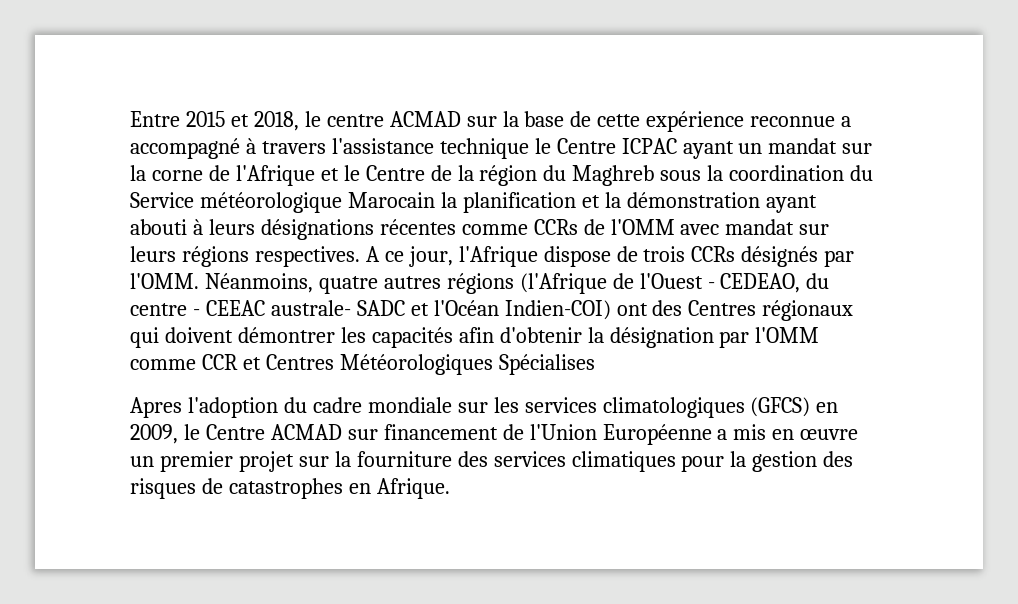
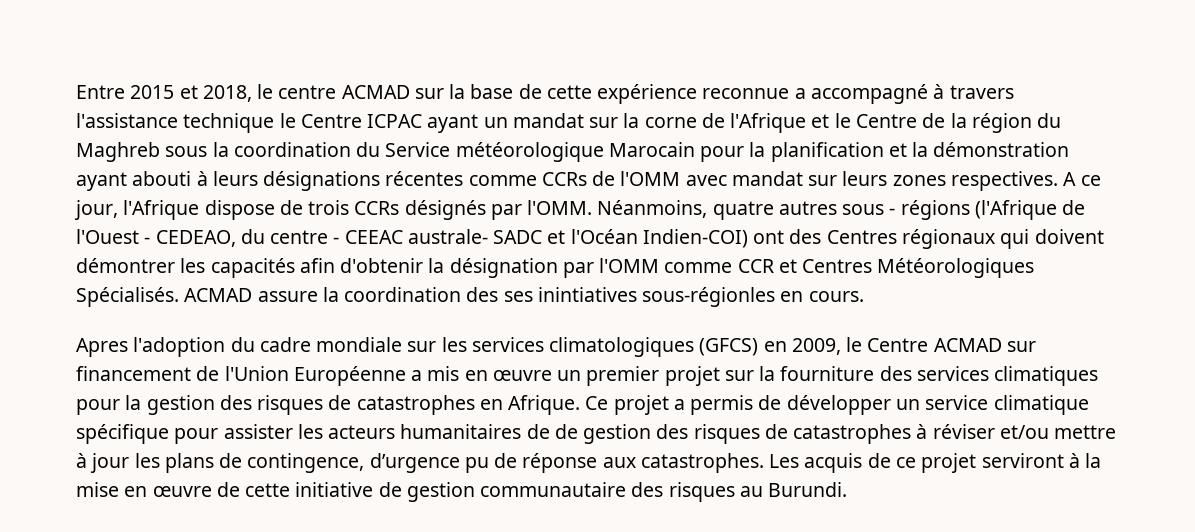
- Entre 2015 et 2018, le centre ACMAD sur la base de cette expérience reconnue a accompagné à travers l'assistance technique le Centre ICPAC ayant un mandat sur la corne de l'Afrique et le Centre de la région du Maghreb sous la coordination du Service météorologique Marocain la planification et la démonstration ayant abouti à leurs désignations récentes comme CCRs de l'OMM avec mandat sur leurs régions respectives.
+ Entre 2015 et 2018, le centre ACMAD sur la base de cette expérience reconnue a accompagné à travers l'assistance technique le Centre ICPAC ayant un mandat sur la corne de l'Afrique et le Centre de la région du Maghreb sous la coordination du Service météorologique Marocain pour la planification et la démonstration ayant abouti à leurs désignations récentes comme CCRs de l'OMM avec mandat sur leurs zones respectives.
- Néanmoins, quatre autres régions (l'Afrique de l'Ouest - CEDEAO, du centre - CEEAC australe- SADC et l'Océan Indien-COI) ont des Centres régionaux qui doivent démontrer les capacités afin d'obtenir la désignation par l'OMM comme CCR et Centres Météorologiques Spécialises
+ Néanmoins, quatre autres sous - régions (l'Afrique de l'Ouest - CEDEAO, du centre - CEEAC australe- SADC et l'Océan Indien-COI) ont des Centres régionaux qui doivent démontrer les capacités afin d'obtenir la désignation par l'OMM comme CCR et Centres Météorologiques Spécialisés. ACMAD assure la coordination des ses inintiatives sous-régionles en cours.
+ Ce projet a permis de développer un service climatique spécifique pour assister les acteurs humanitaires de de gestion des risques de catastrophes à réviser et/ou mettre à jour les plans de contingence, d’urgence pu de réponse aux catastrophes. Les acquis de ce projet serviront à la mise en œuvre de cette initiative de gestion communautaire des risques au Burundi.

